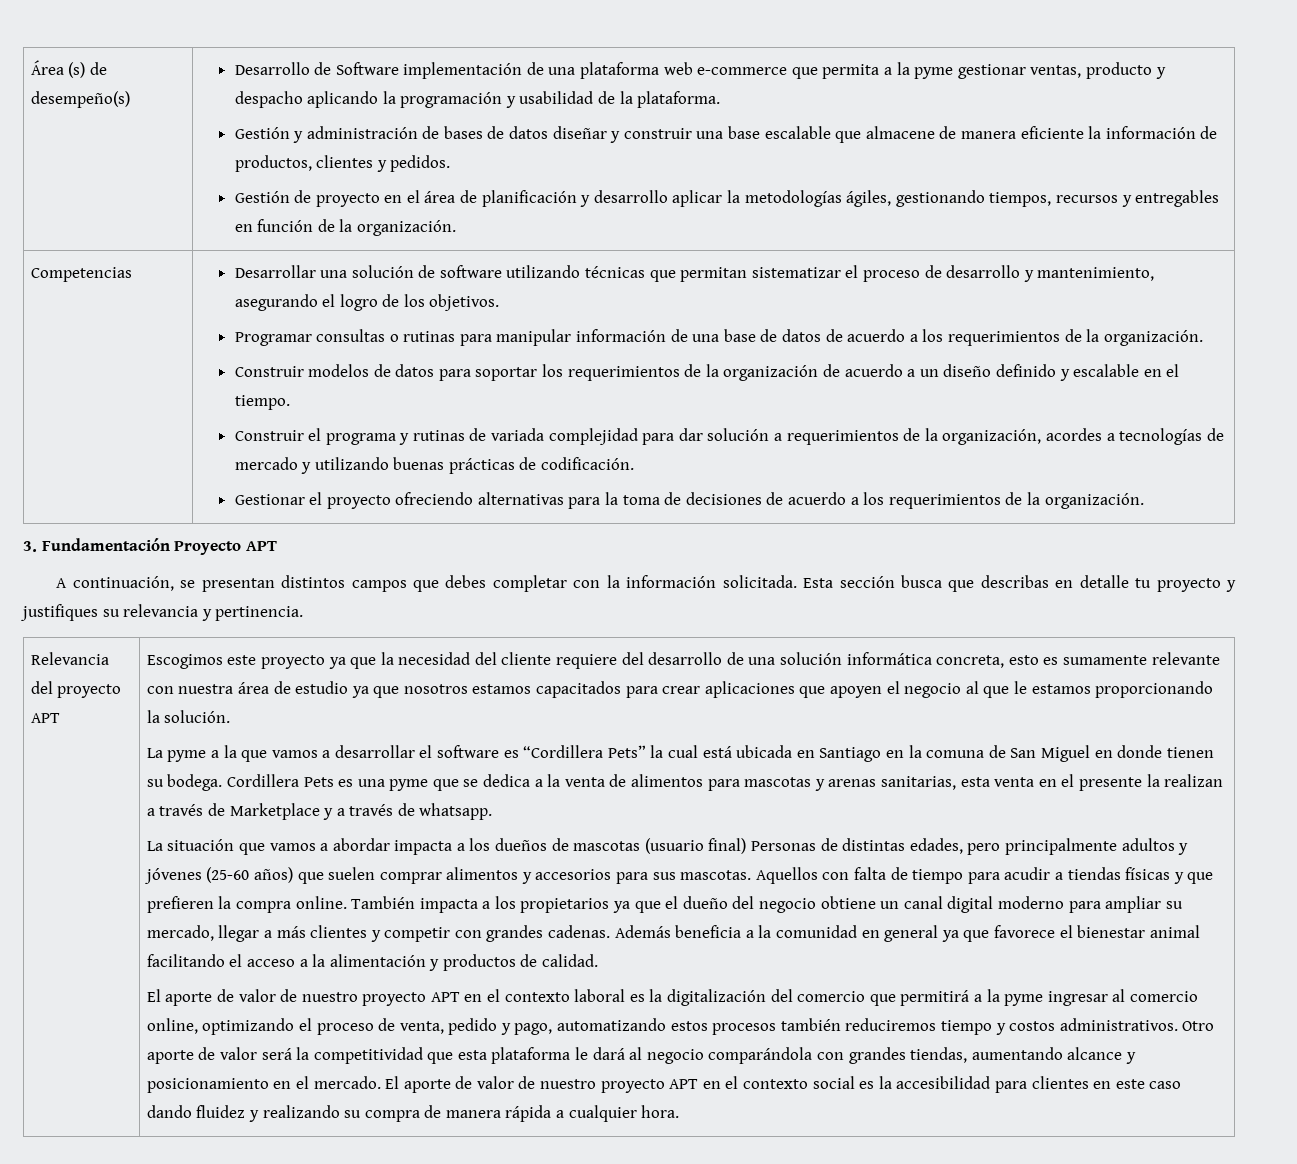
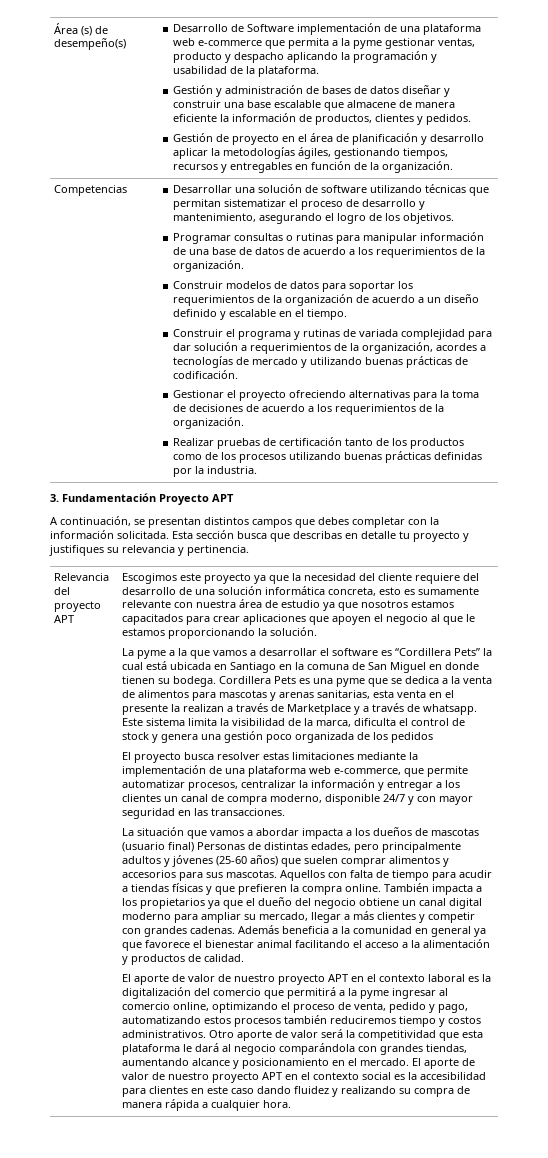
+ Realizar pruebas de certificación tanto de los productos como de los procesos utilizando buenas prácticas definidas por la industria.
+ Este sistema limita la visibilidad de la marca, dificulta el control de stock y genera una gestión poco organizada de los pedidos
+ El proyecto busca resolver estas limitaciones mediante la implementación de una plataforma web e-commerce, que permite automatizar procesos, centralizar la información y entregar a los clientes un canal de compra moderno, disponible 24/7 y con mayor seguridad en las transacciones.

